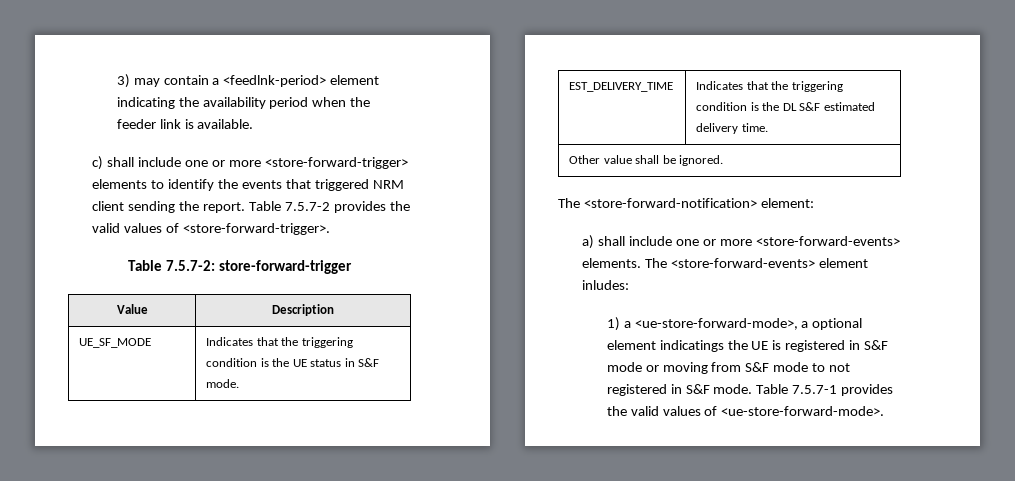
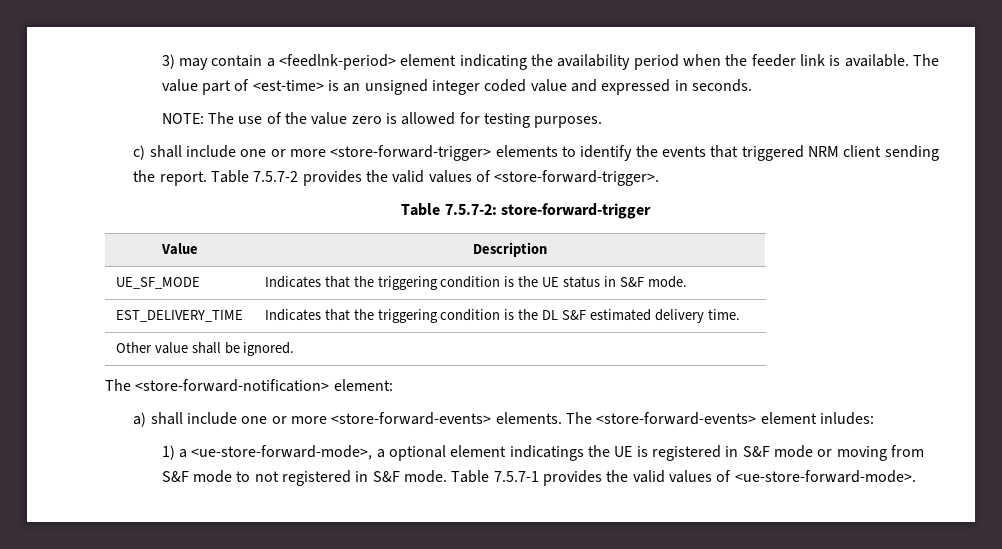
+ The value part of <est-time> is an unsigned integer coded value and expressed in seconds.
+ NOTE: The use of the value zero is allowed for testing purposes.

